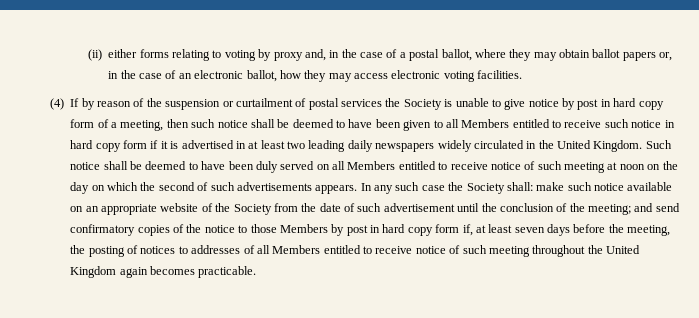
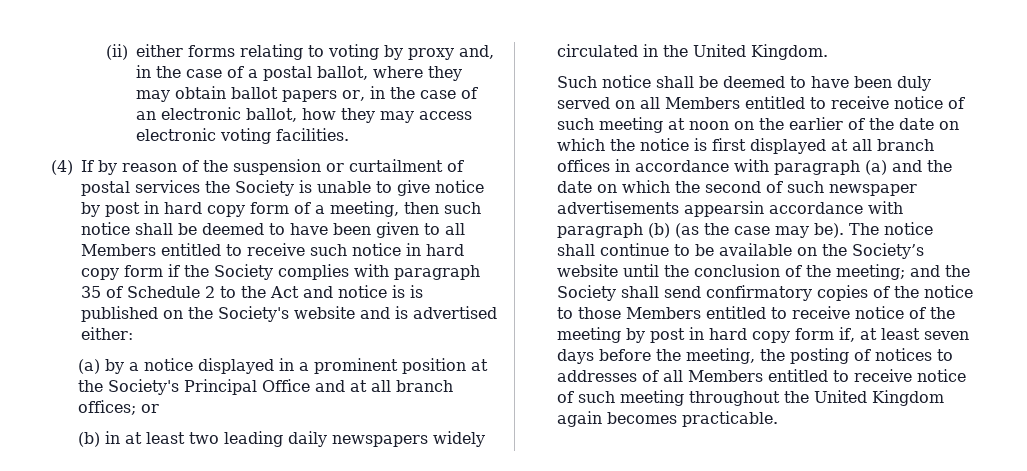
- (4) If by reason of the suspension or curtailment of postal services the Society is unable to give notice by post in hard copy form of a meeting, then such notice shall be deemed to have been given to all Members entitled to receive such notice in hard copy form if it is advertised in at least two leading daily newspapers widely circulated in the United Kingdom. Such notice shall be deemed to have been duly served on all Members entitled to receive notice of such meeting at noon on the day on which the second of such advertisements appears. In any such case the Society shall: make such notice available on an appropriate website of the Society from the date of such advertisement until the conclusion of the meeting;
+ (4) If by reason of the suspension or curtailment of postal services the Society is unable to give notice by post in hard copy form of a meeting, then such notice shall be deemed to have been given to all Members entitled to receive such notice in hard copy form if the Society complies with paragraph 35 of Schedule 2 to the Act and notice is is published on the Society's website and is advertised either:
+ (a) by a notice displayed in a prominent position at the Society's Principal Office and at all branch offices; or
+ (b) in at least two leading daily newspapers widely circulated in the United Kingdom.
+ Such notice shall be deemed to have been duly served on all Members entitled to receive notice of such meeting at noon on the earlier of the date on which the notice is first displayed at all branch offices in accordance with paragraph (a) and the date on which the second of such newspaper advertisements appearsin accordance with paragraph (b) (as the case may be). The notice shall continue to be available on the Society’s website until the conclusion of the meeting;
- and send confirmatory copies of the notice to those Members by post in hard copy form if, at least seven days before the meeting, the posting of notices to addresses of all Members entitled to receive notice of such meeting throughout the United Kingdom again becomes practicable.
+ and the Society shall send confirmatory copies of the notice to those Members entitled to receive notice of the meeting by post in hard copy form if, at least seven days before the meeting, the posting of notices to addresses of all Members entitled to receive notice of such meeting throughout the United Kingdom again becomes practicable.

